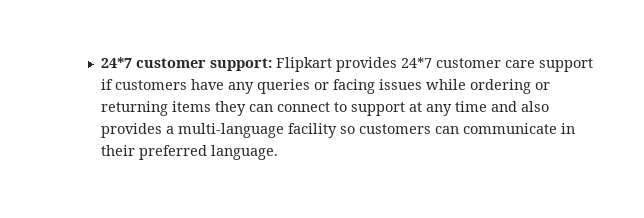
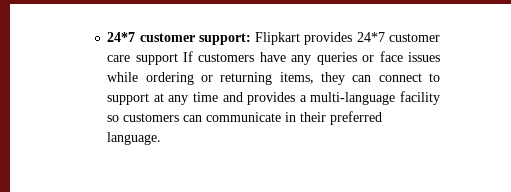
- 24*7 customer support: Flipkart provides 24*7 customer care support if customers have any queries or facing issues while ordering or returning items they can connect to support at any time and also provides a multi-language facility so customers can communicate in their preferred language.
+ 24*7 customer support: Flipkart provides 24*7 customer care support If customers have any queries or face issues while ordering or returning items, they can connect to support at any time and provides a multi-language facility so customers can communicate in their preferred language.

